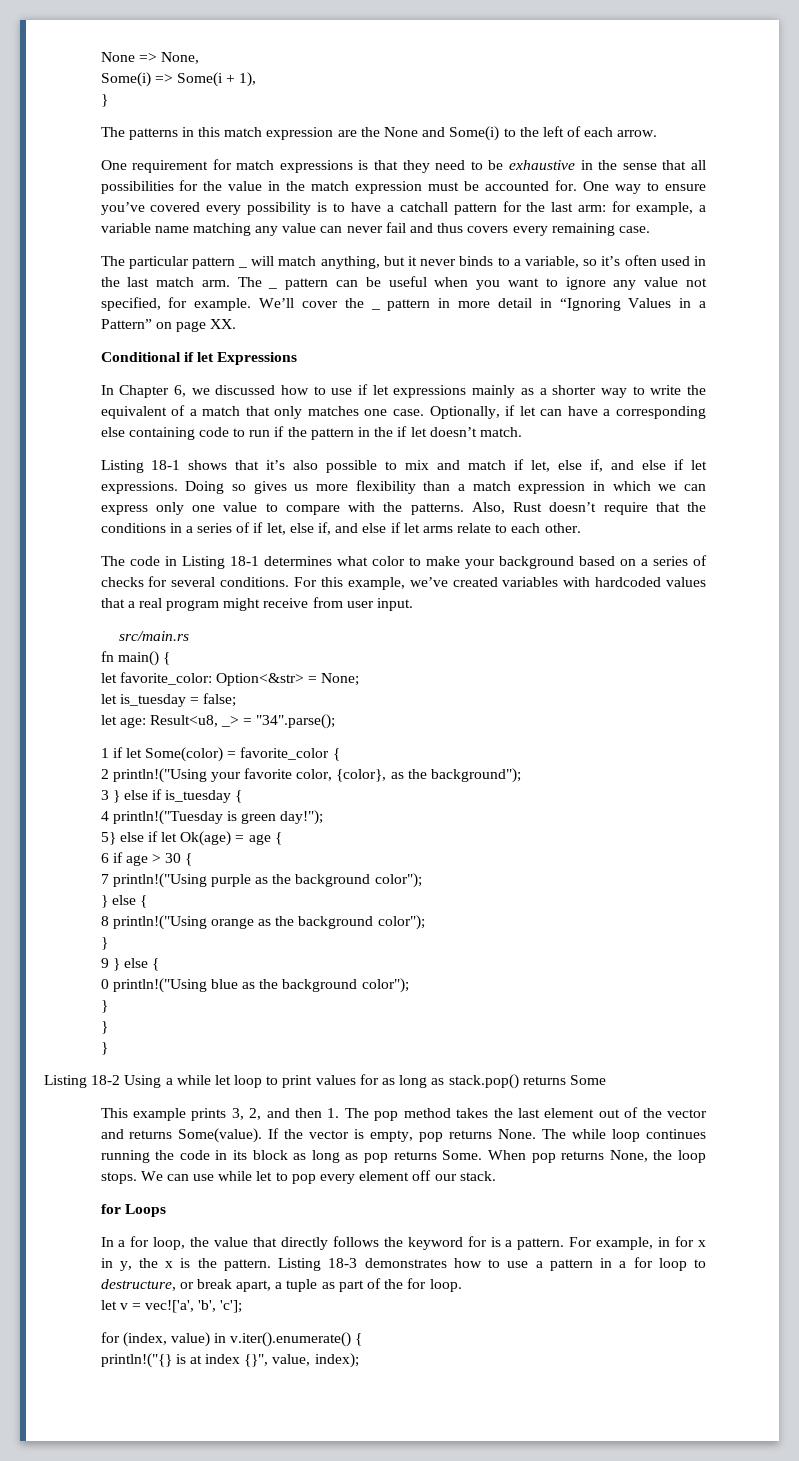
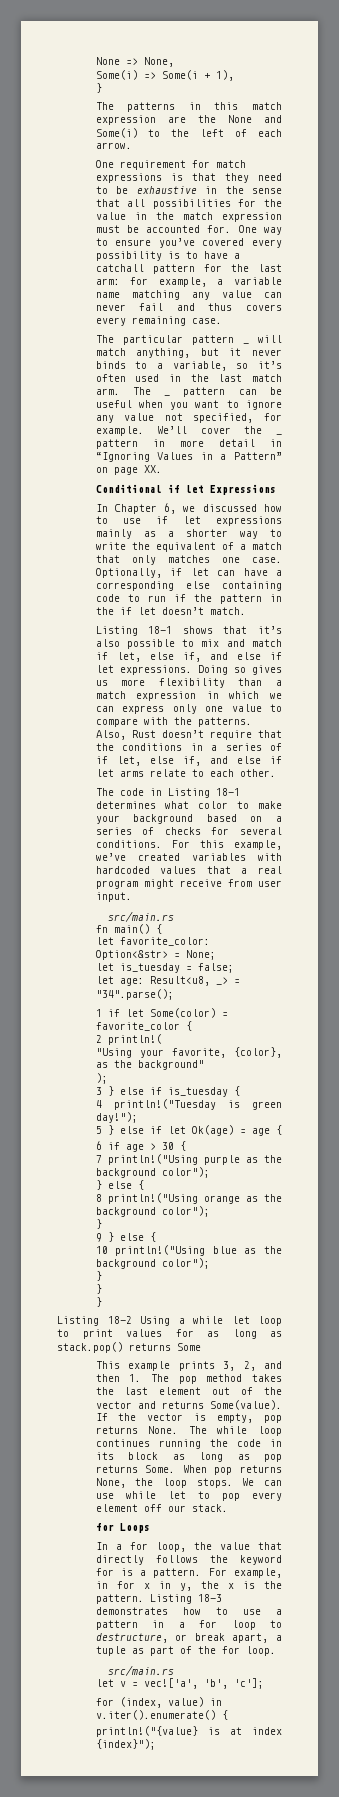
- 2 println!("Using your favorite color, {color}, as the background");
+ 2 println!(
+ "Using your favorite, {color}, as the background"
+ );
- 5} else if let Ok(age) = age {
+ 5 } else if let Ok(age) = age {
- 0 println!("Using blue as the background color");
+ 10 println!("Using blue as the background color");
  Listing 18-3 demonstrates how to use a pattern in a for loop to destructure, or break apart, a tuple as part of the for loop.
+ src/main.rs
- println!("{} is at index {}", value, index);
+ println!("{value} is at index {index}");

